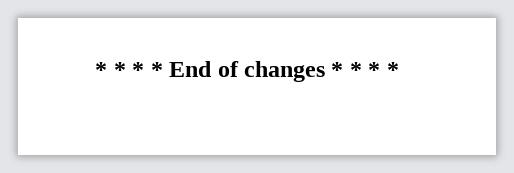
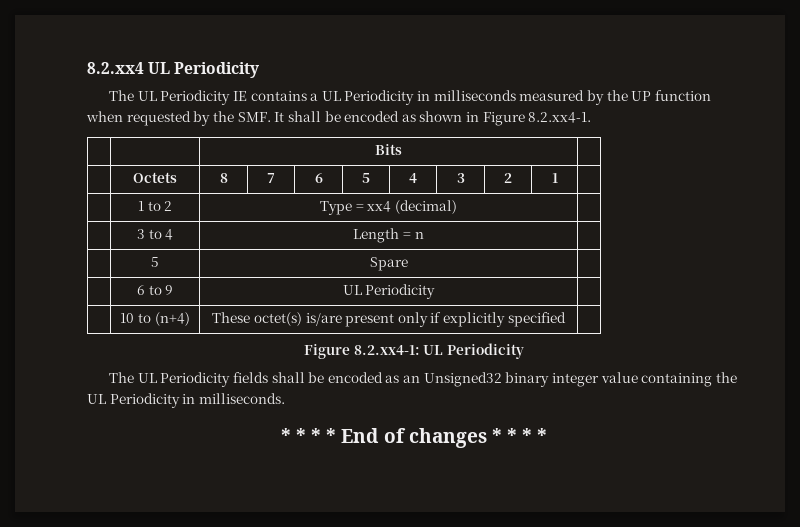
+ 8.2.xx4 UL Periodicity
+ The UL Periodicity IE contains a UL Periodicity in milliseconds measured by the UP function when requested by the SMF. It shall be encoded as shown in Figure 8.2.xx4-1.
+ | | Bits |
+ | Octets | 8 | 7 | 6 | 5 | 4 | 3 | 2 | 1 |
+ | 1 to 2 | Type = xx4 (decimal) |
+ | 3 to 4 | Length = n |
+ | 5 | Spare |
+ | 6 to 9 | UL Periodicity |
+ | 10 to (n+4) | These octet(s) is/are present only if explicitly specified |
+ Figure 8.2.xx4-1: UL Periodicity
+ The UL Periodicity fields shall be encoded as an Unsigned32 binary integer value containing the UL Periodicity in milliseconds.

